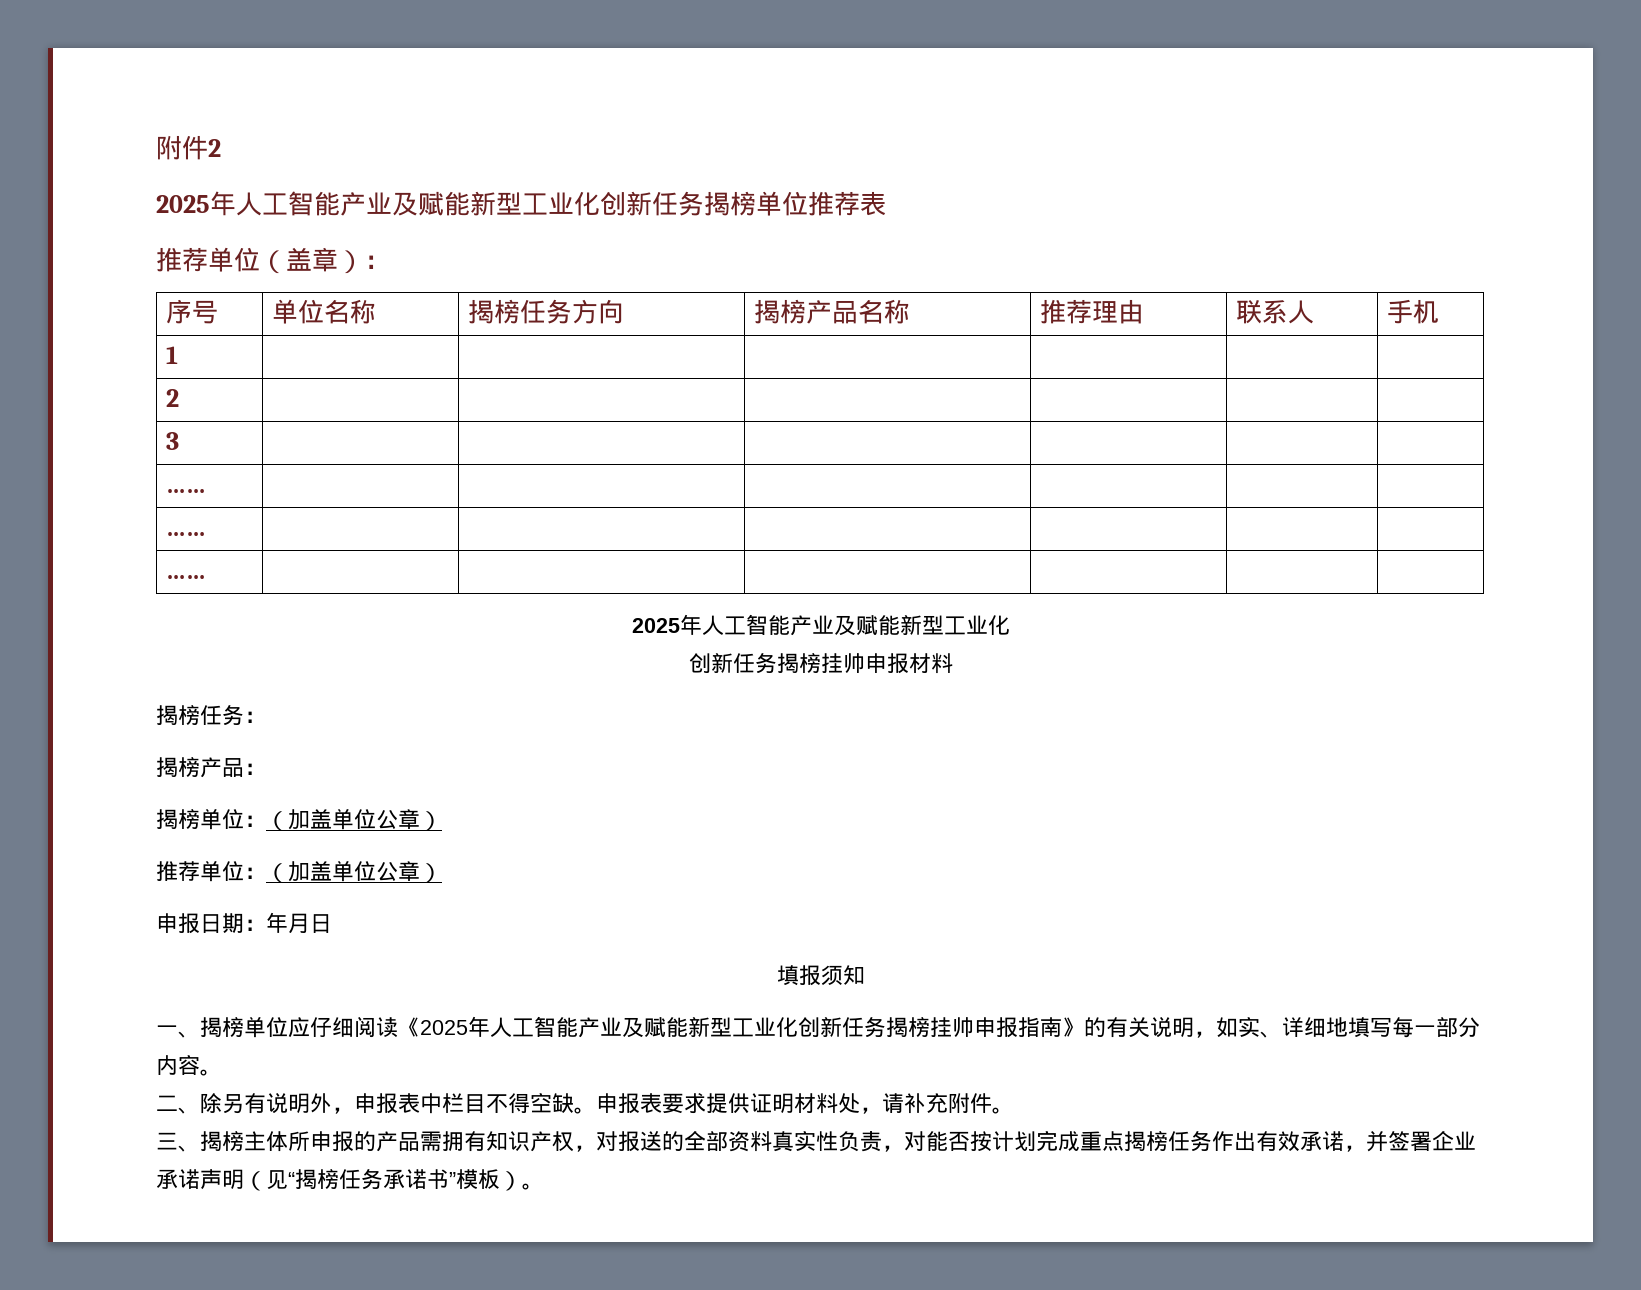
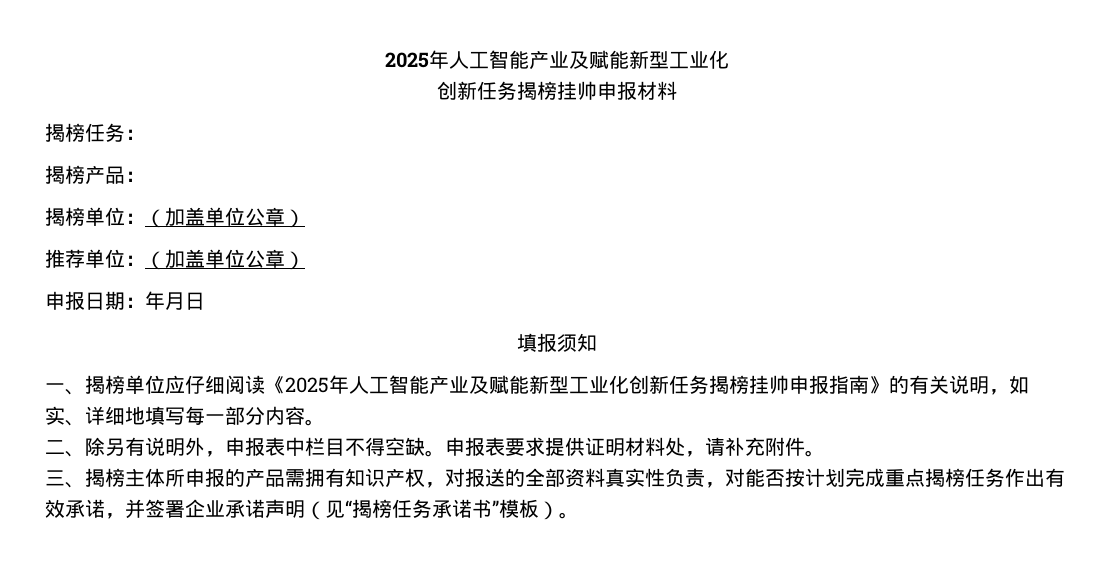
- 附件2
- 2025年人工智能产业及赋能新型工业化创新任务揭榜单位推荐表
- 推荐单位（盖章）：
- 序号 | 单位名称 | 揭榜任务方向 | 揭榜产品名称 | 推荐理由 | 联系人 | 手机
- 1 | | | | | |
- 2 | | | | | |
- 3 | | | | | |
- …… | | | | | |
- …… | | | | | |
- …… | | | | | |

